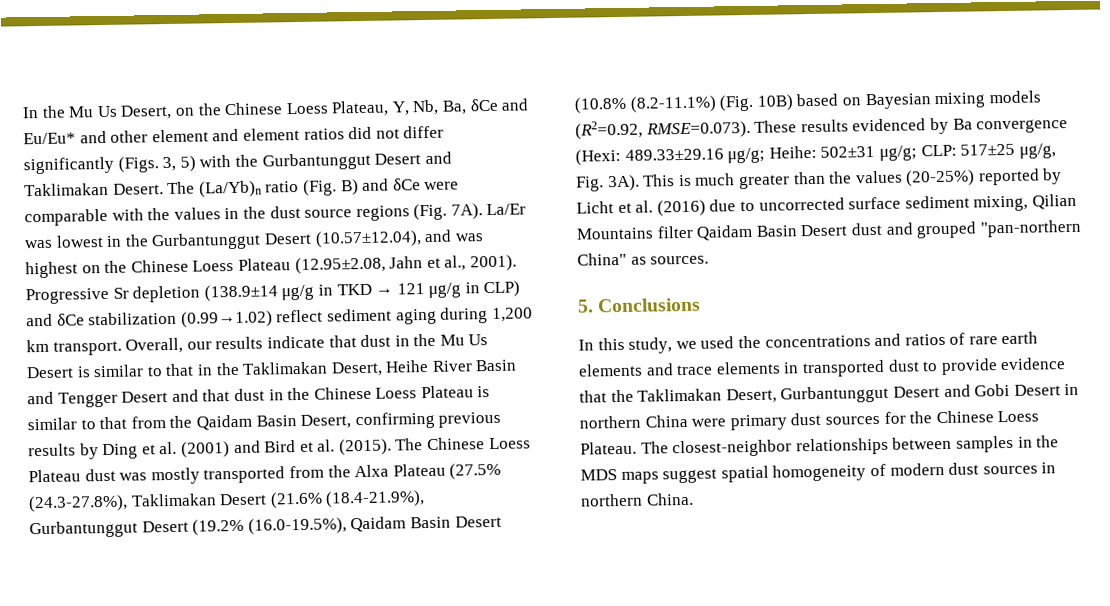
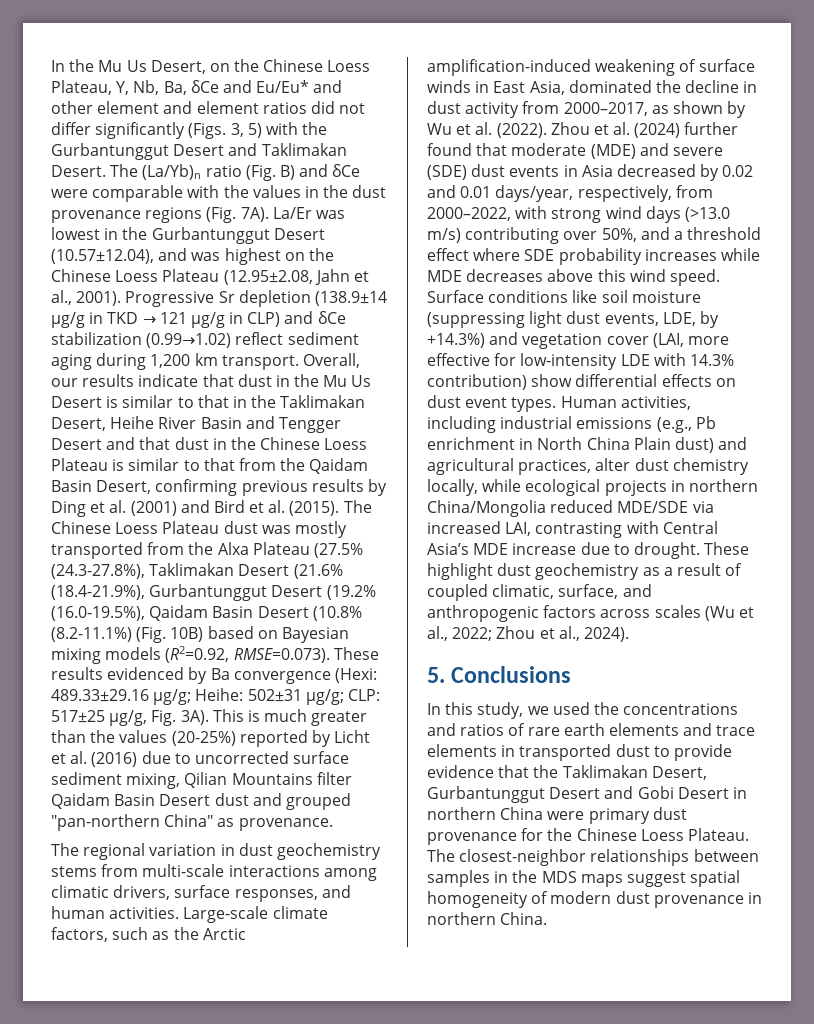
- The (La/Yb)n ratio (Fig. B) and δCe were comparable with the values in the dust source regions (Fig. 7A).
+ The (La/Yb)n ratio (Fig. B) and δCe were comparable with the values in the dust provenance regions (Fig. 7A).
- This is much greater than the values (20-25%) reported by Licht et al. (2016) due to uncorrected surface sediment mixing, Qilian Mountains filter Qaidam Basin Desert dust and grouped "pan-northern China" as sources.
+ This is much greater than the values (20-25%) reported by Licht et al. (2016) due to uncorrected surface sediment mixing, Qilian Mountains filter Qaidam Basin Desert dust and grouped "pan-northern China" as provenance.
+ The regional variation in dust geochemistry stems from multi-scale interactions among climatic drivers, surface responses, and human activities. Large-scale climate factors, such as the Arctic amplification-induced weakening of surface winds in East Asia, dominated the decline in dust activity from 2000–2017, as shown by Wu et al. (2022). Zhou et al. (2024) further found that moderate (MDE) and severe (SDE) dust events in Asia decreased by 0.02 and 0.01 days/year, respectively, from 2000–2022, with strong wind days (>13.0 m/s) contributing over 50%, and a threshold effect where SDE probability increases while MDE decreases above this wind speed. Surface conditions like soil moisture (suppressing light dust events, LDE, by +14.3%) and vegetation cover (LAI, more effective for low-intensity LDE with 14.3% contribution) show differential effects on dust event types. Human activities, including industrial emissions (e.g., Pb enrichment in North China Plain dust) and agricultural practices, alter dust chemistry locally, while ecological projects in northern China/Mongolia reduced MDE/SDE via increased LAI, contrasting with Central Asia’s MDE increase due to drought. These highlight dust geochemistry as a result of coupled climatic, surface, and anthropogenic factors across scales (Wu et al., 2022; Zhou et al., 2024).
- In this study, we used the concentrations and ratios of rare earth elements and trace elements in transported dust to provide evidence that the Taklimakan Desert, Gurbantunggut Desert and Gobi Desert in northern China were primary dust sources for the Chinese Loess Plateau.
+ In this study, we used the concentrations and ratios of rare earth elements and trace elements in transported dust to provide evidence that the Taklimakan Desert, Gurbantunggut Desert and Gobi Desert in northern China were primary dust provenance for the Chinese Loess Plateau.
- The closest-neighbor relationships between samples in the MDS maps suggest spatial homogeneity of modern dust sources in northern China.
+ The closest-neighbor relationships between samples in the MDS maps suggest spatial homogeneity of modern dust provenance in northern China.

